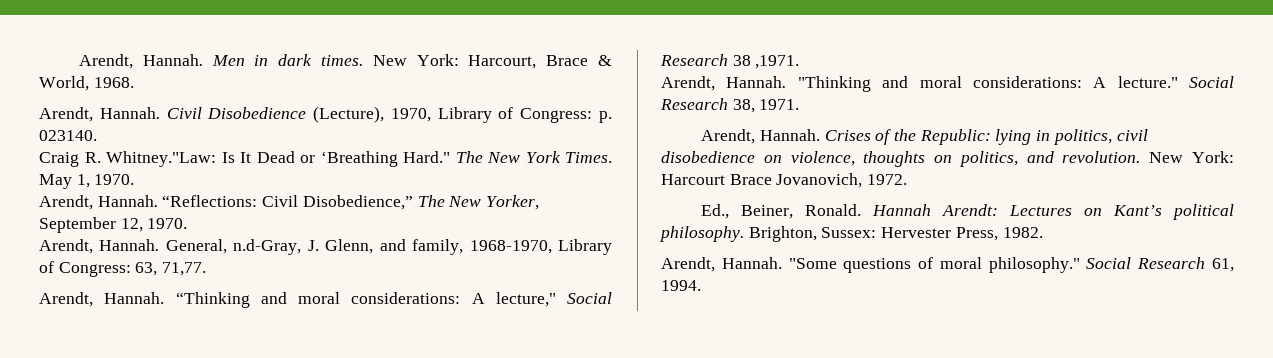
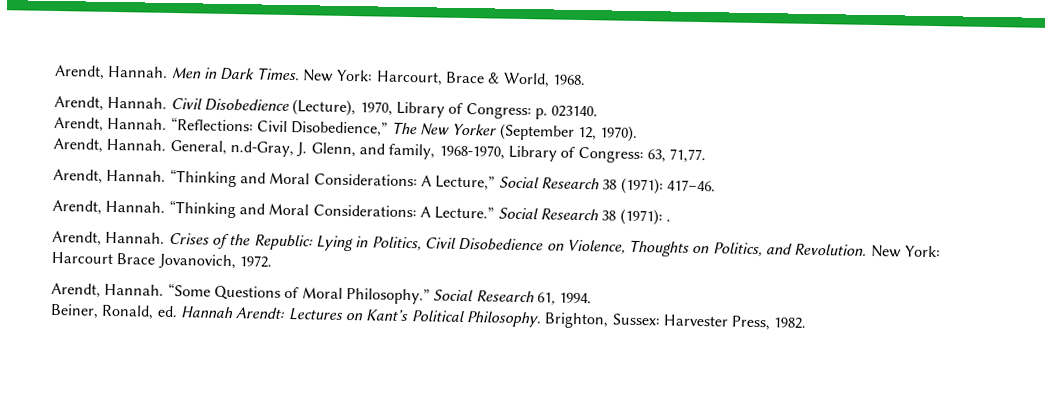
- Men in dark times.
+ Men in Dark Times.
- Craig R. Whitney."Law: Is It Dead or ‘Breathing Hard." The New York Times. May 1, 1970.
- “Reflections: Civil Disobedience,” The New Yorker, September 12, 1970.
+ “Reflections: Civil Disobedience,” The New Yorker (September 12, 1970).
- “Thinking and moral considerations: A lecture," Social Research 38 ,1971.
- Arendt, Hannah. "Thinking and moral considerations: A lecture." Social Research 38, 1971.
+ “Thinking and Moral Considerations: A Lecture,” Social Research 38 (1971): 417–46.
+ Arendt, Hannah. “Thinking and Moral Considerations: A Lecture.” Social Research 38 (1971): .
- Crises of the Republic: lying in politics, civil disobedience on violence, thoughts on politics, and revolution.
+ Crises of the Republic: Lying in Politics, Civil Disobedience on Violence, Thoughts on Politics, and Revolution.
- Ed., Beiner, Ronald. Hannah Arendt: Lectures on Kant’s political philosophy.
+ Arendt, Hannah. “Some Questions of Moral Philosophy.” Social Research 61, 1994.
+ Beiner, Ronald, ed. Hannah Arendt: Lectures on Kant’s Political Philosophy.
- Brighton, Sussex: Hervester Press, 1982.
+ Brighton, Sussex: Harvester Press, 1982.
- Arendt, Hannah. "Some questions of moral philosophy." Social Research 61, 1994.

